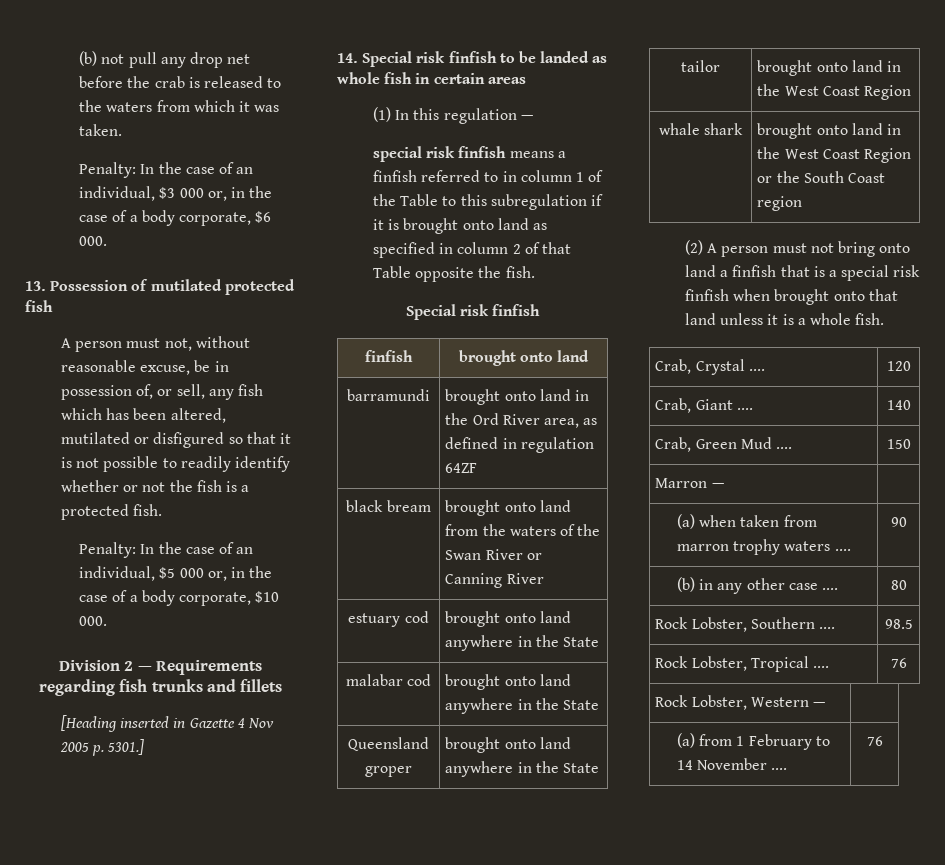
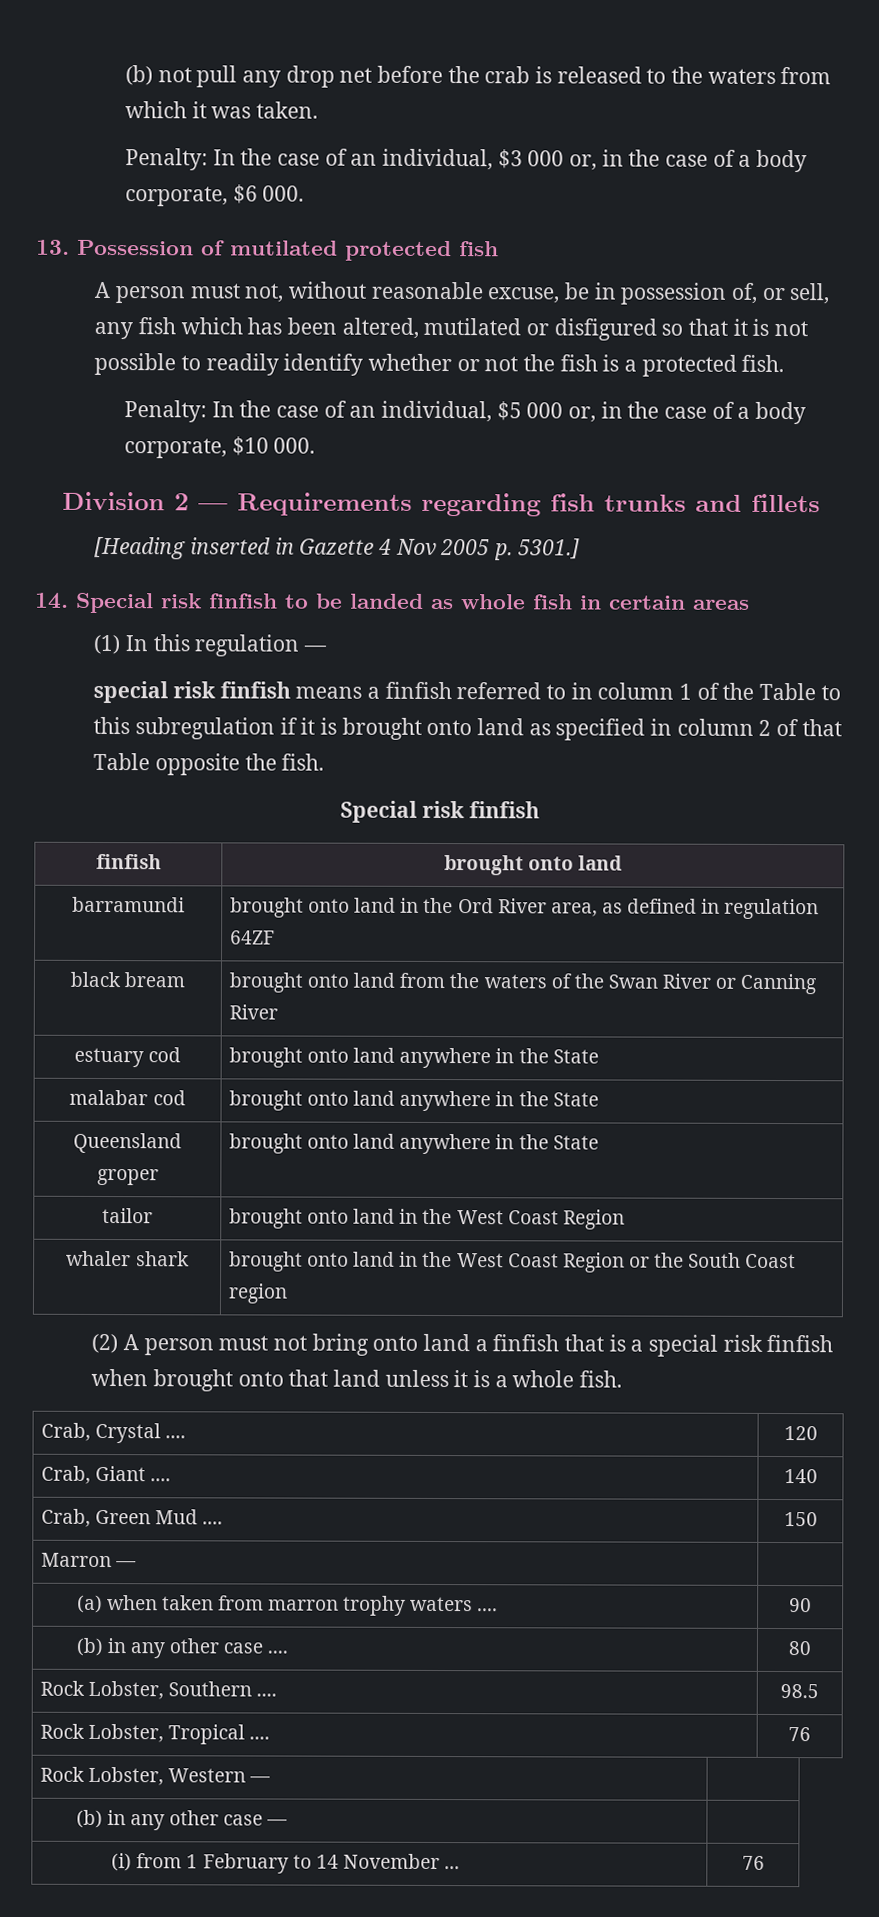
- whale shark | brought onto land in the West Coast Region or the South Coast region
+ whaler shark | brought onto land in the West Coast Region or the South Coast region
- (a) from 1 February to 14 November .... | 76
+ (b) in any other case — |
+ (i) from 1 February to 14 November ... | 76

